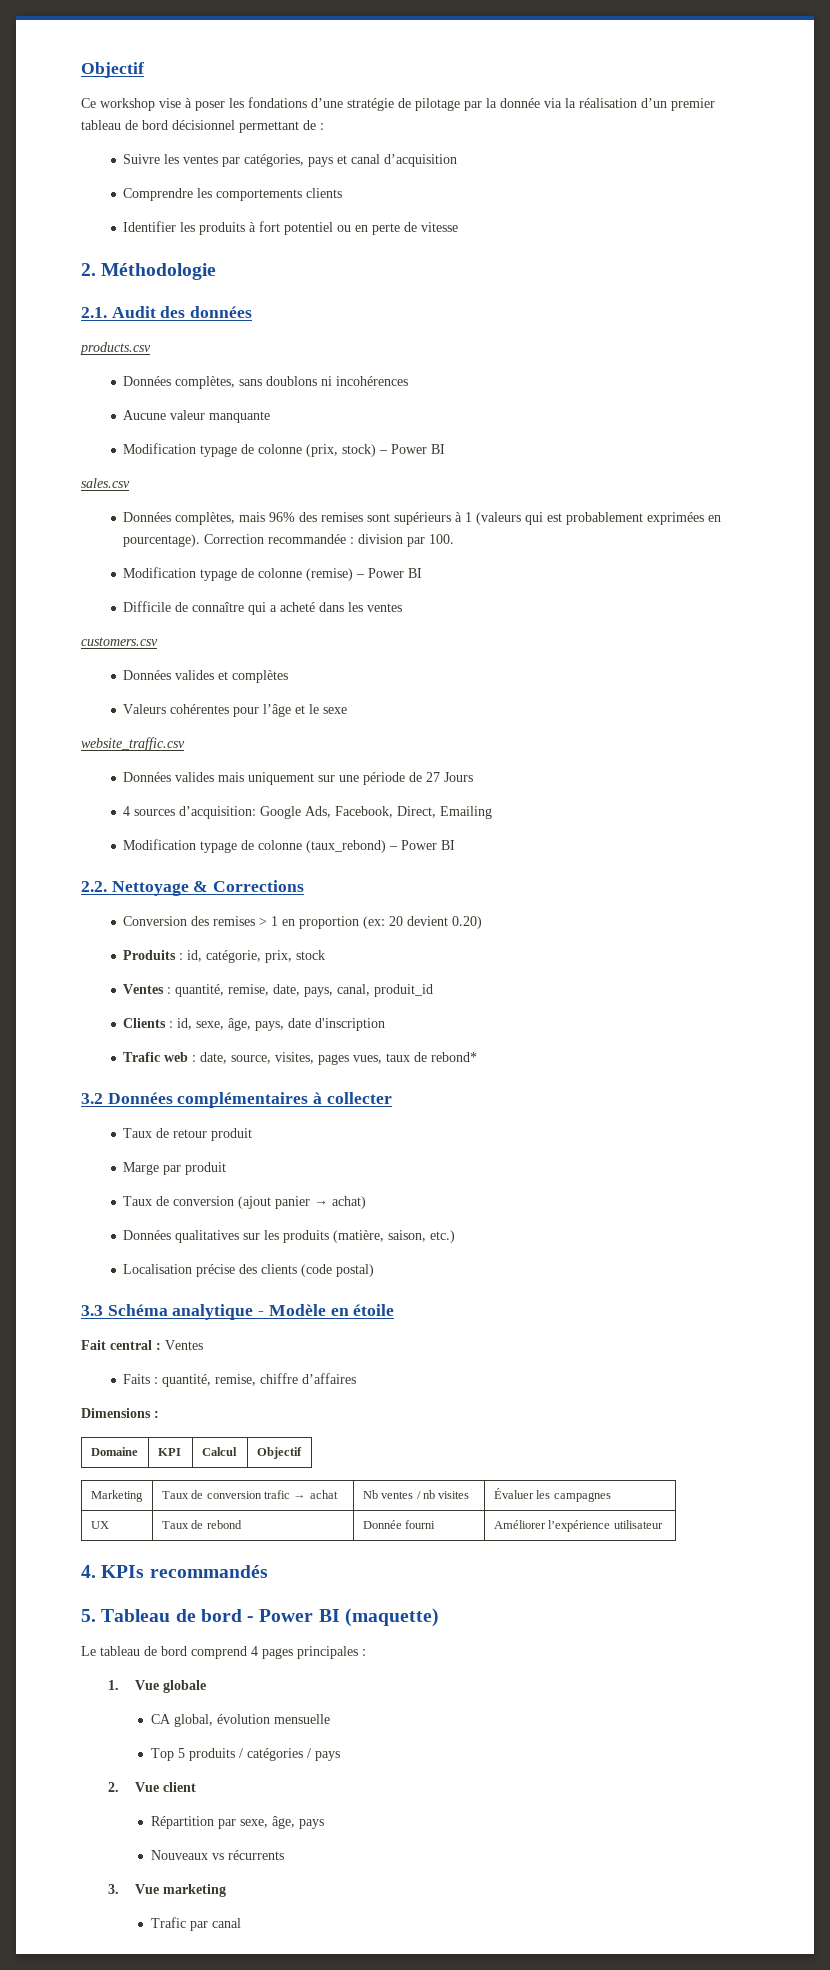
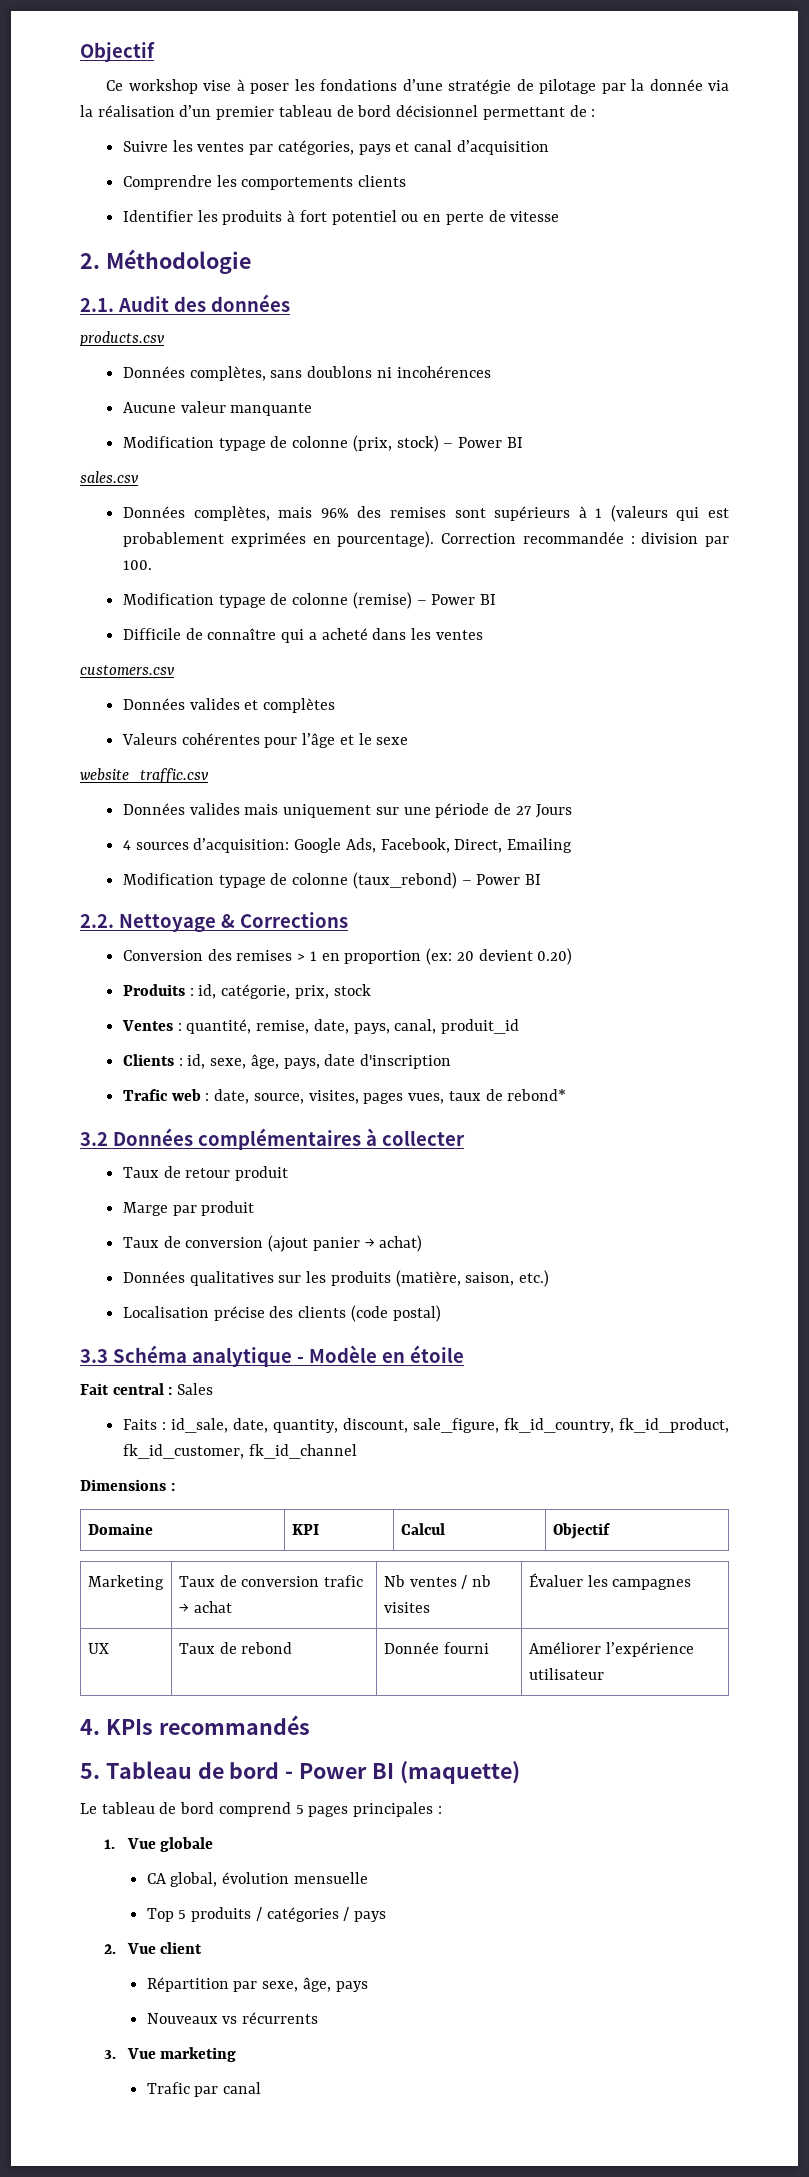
- Fait central : Ventes
+ Fait central : Sales
- Faits : quantité, remise, chiffre d’affaires
+ Faits : id_sale, date, quantity, discount, sale_figure, fk_id_country, fk_id_product, fk_id_customer, fk_id_channel
- Le tableau de bord comprend 4 pages principales :
+ Le tableau de bord comprend 5 pages principales :

